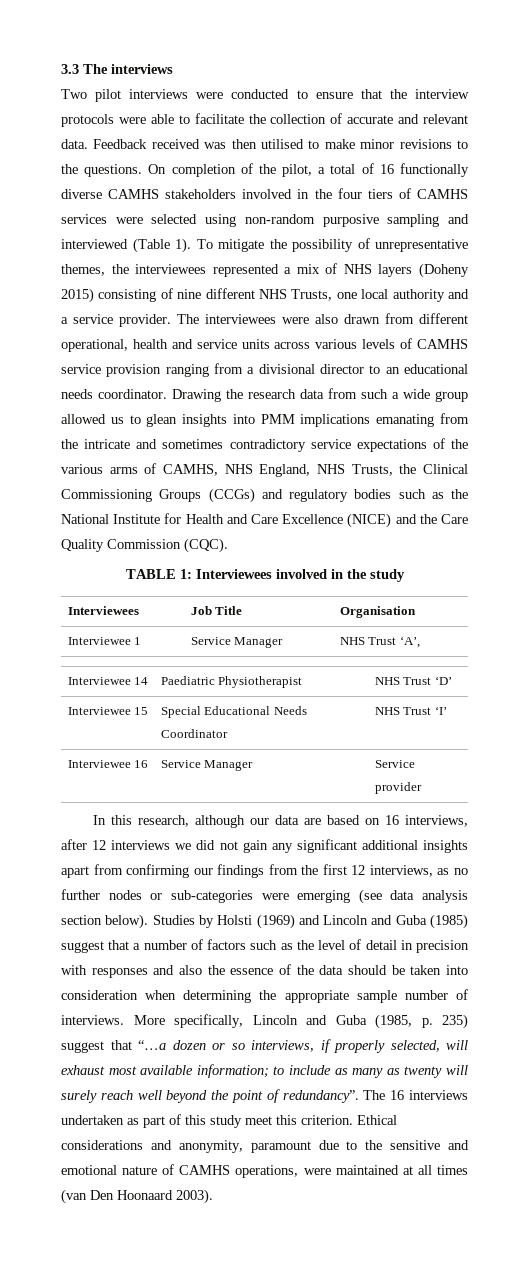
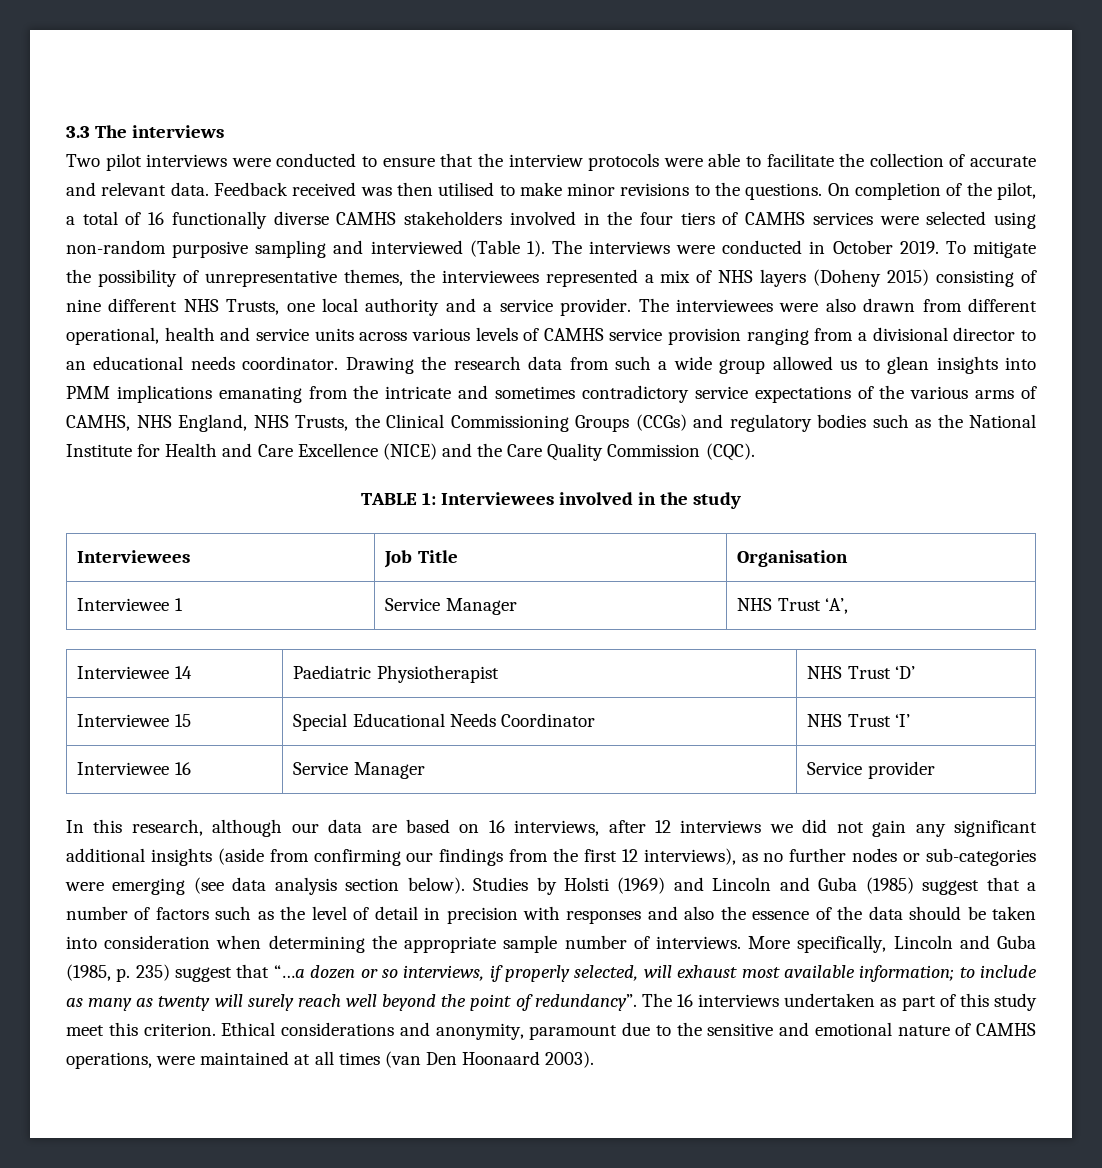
+ The interviews were conducted in October 2019.
- In this research, although our data are based on 16 interviews, after 12 interviews we did not gain any significant additional insights apart from confirming our findings from the first 12 interviews, as no further nodes or sub-categories were emerging (see data analysis section below).
+ In this research, although our data are based on 16 interviews, after 12 interviews we did not gain any significant additional insights (aside from confirming our findings from the first 12 interviews), as no further nodes or sub-categories were emerging (see data analysis section below).

